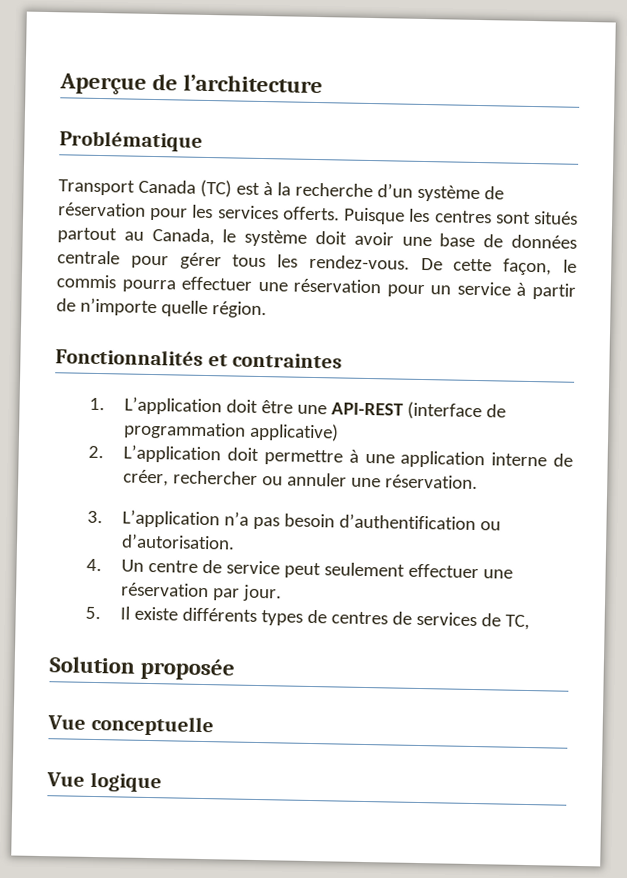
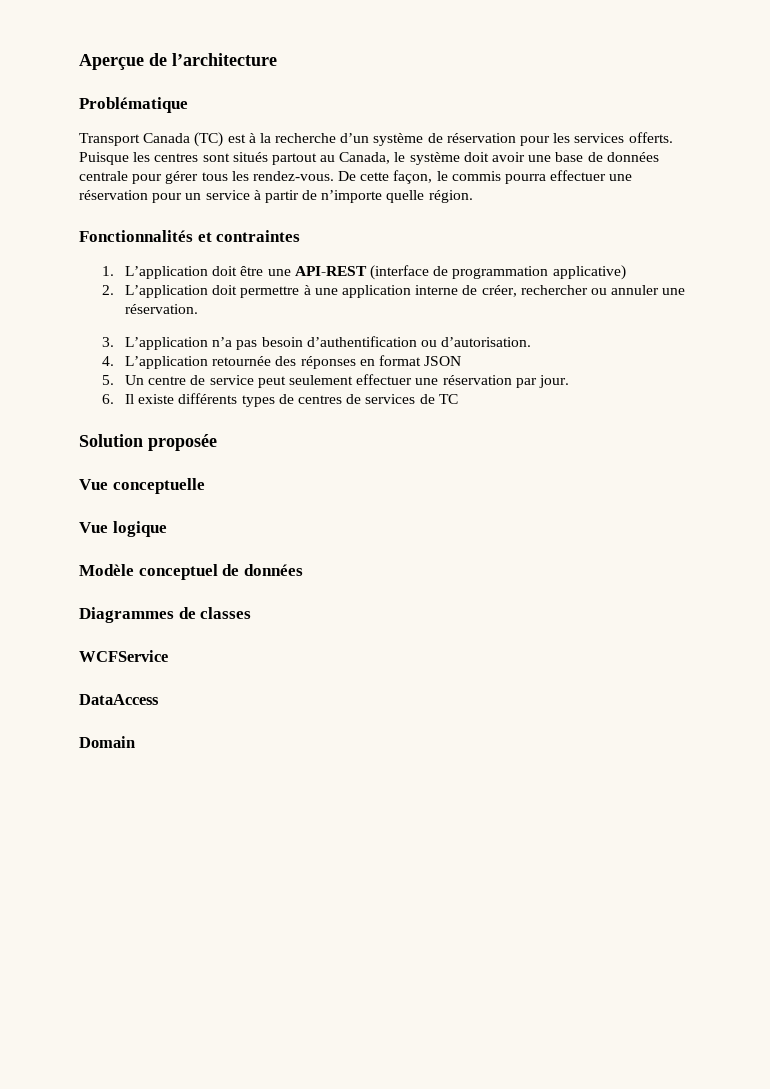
- 4. Un centre de service peut seulement effectuer une réservation par jour.
+ 4. L’application retournée des réponses en format JSON
+ 5. Un centre de service peut seulement effectuer une réservation par jour.
- 5. Il existe différents types de centres de services de TC,
+ 6. Il existe différents types de centres de services de TC
+ Modèle conceptuel de données
+ Diagrammes de classes
+ WCFService
+ DataAccess
+ Domain

